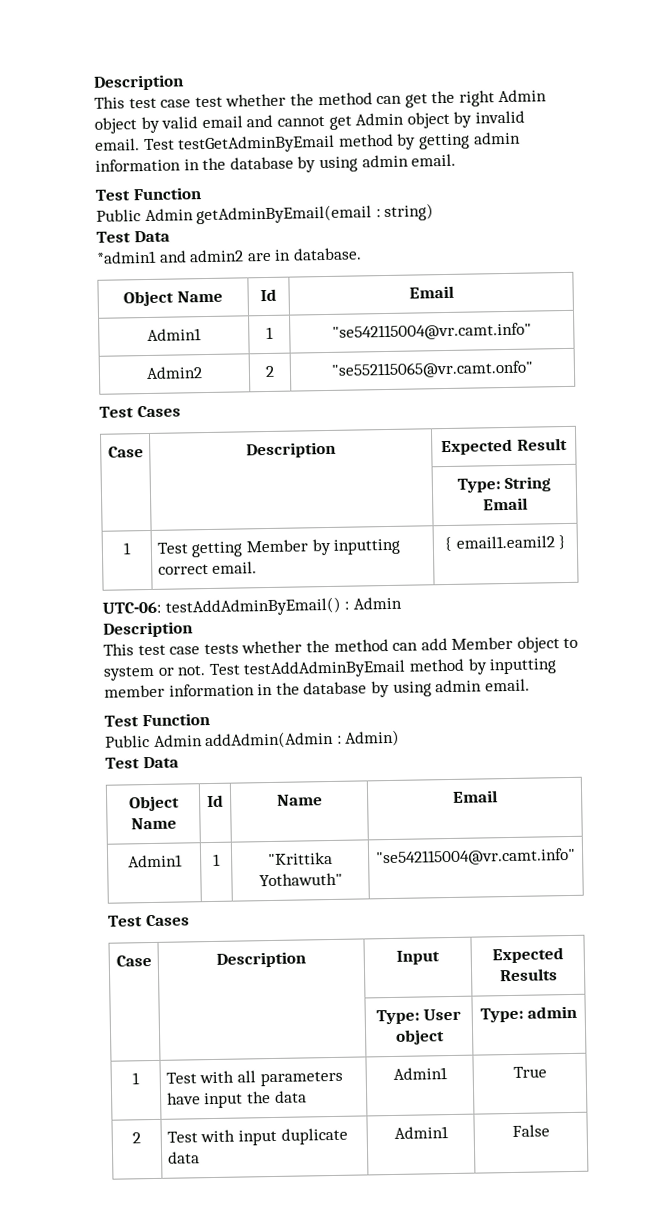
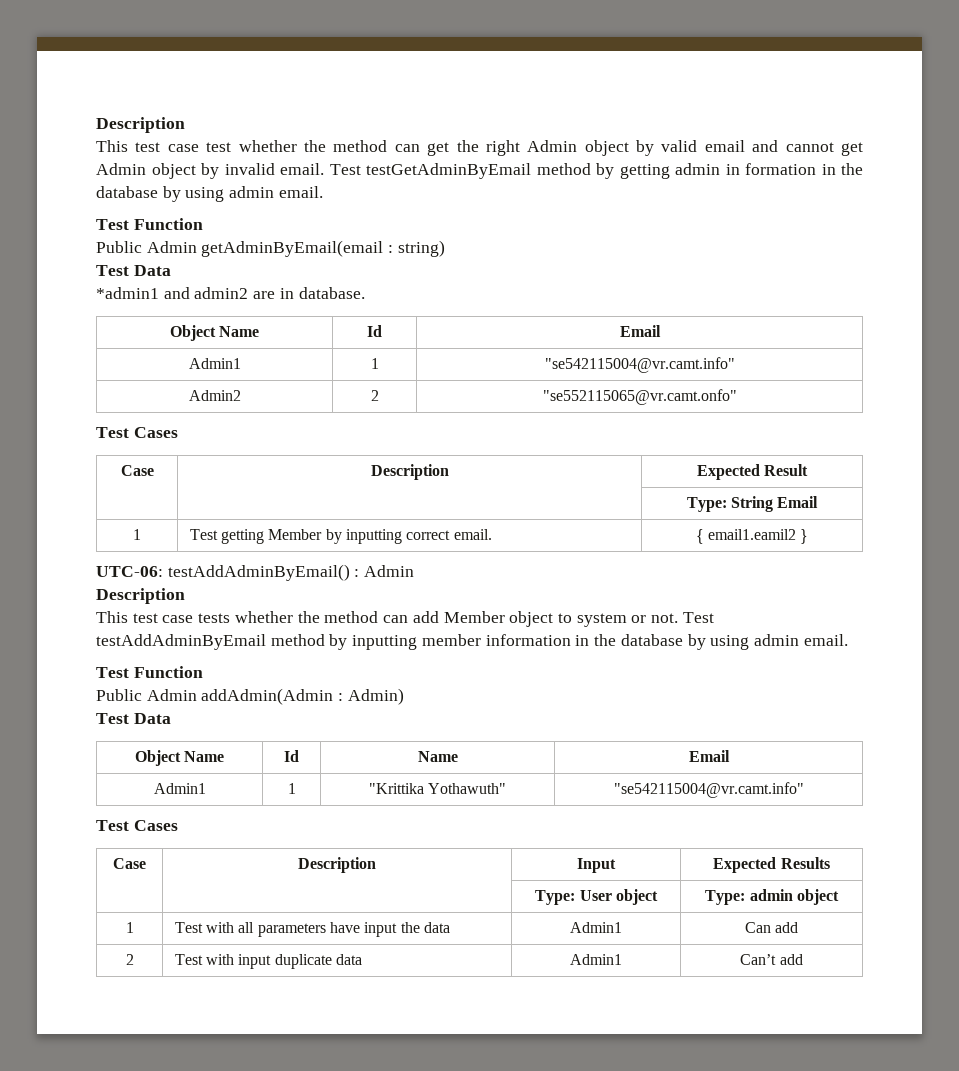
- Test testGetAdminByEmail method by getting admin information in the database by using admin email.
+ Test testGetAdminByEmail method by getting admin in formation in the database by using admin email.
- | | Type: User object | Type: admin
+ | | Type: User object | Type: admin object
- 1 | Test with all parameters have input the data | Admin1 | True
+ 1 | Test with all parameters have input the data | Admin1 | Can add
- 2 | Test with input duplicate data | Admin1 | False
+ 2 | Test with input duplicate data | Admin1 | Can’t add

